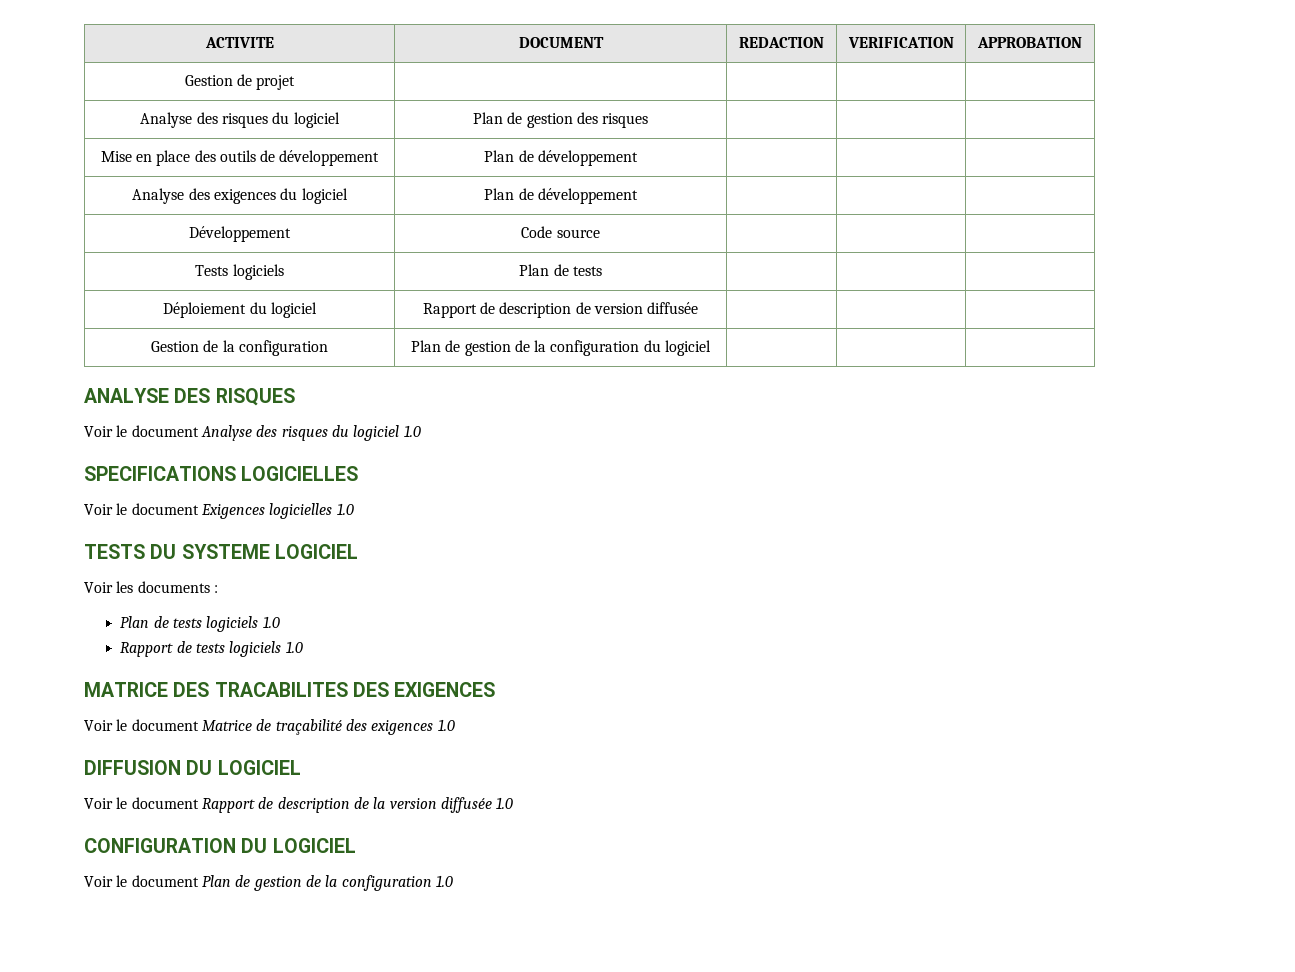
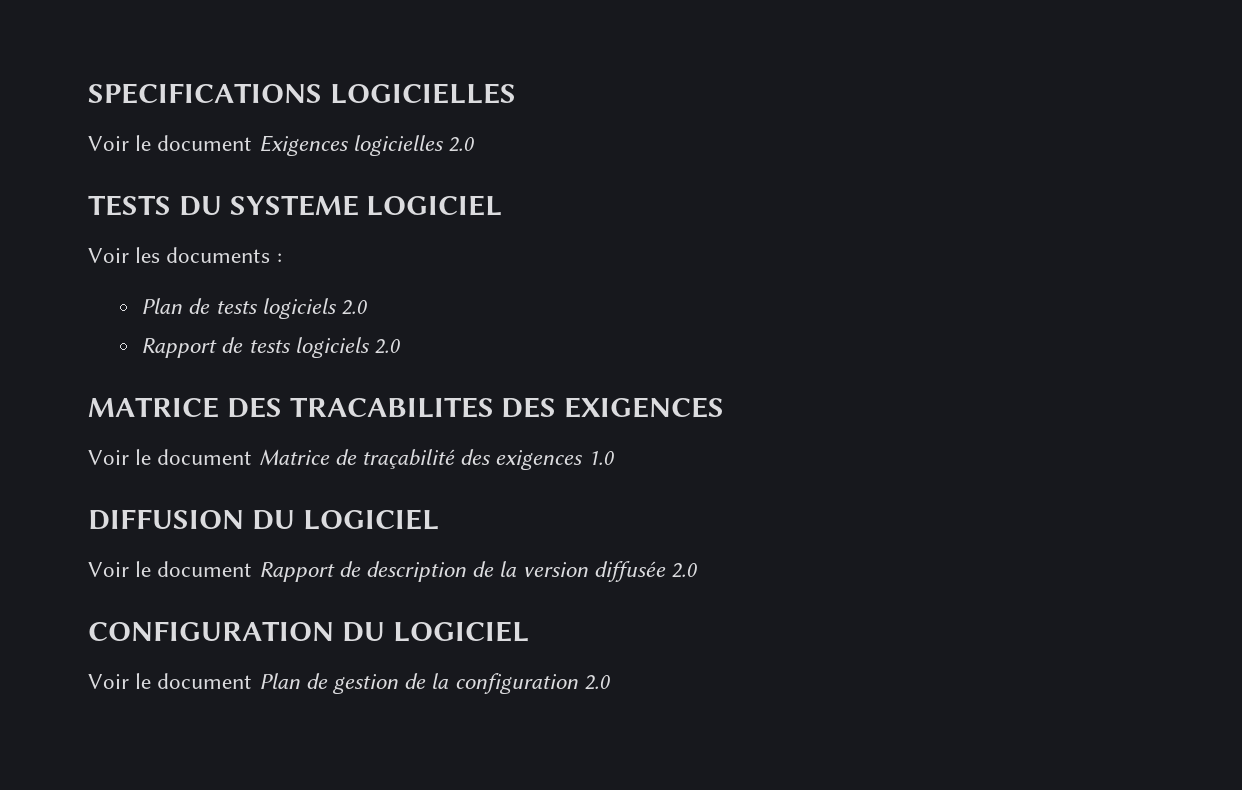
- ACTIVITE | DOCUMENT | REDACTION | VERIFICATION | APPROBATION
- Gestion de projet | | | |
- Analyse des risques du logiciel | Plan de gestion des risques | | |
- Mise en place des outils de développement | Plan de développement | | |
- Analyse des exigences du logiciel | Plan de développement | | |
- Développement | Code source | | |
- Tests logiciels | Plan de tests | | |
- Déploiement du logiciel | Rapport de description de version diffusée | | |
- Gestion de la configuration | Plan de gestion de la configuration du logiciel | | |
- ANALYSE DES RISQUES
- Voir le document Analyse des risques du logiciel 1.0
- Voir le document Exigences logicielles 1.0
+ Voir le document Exigences logicielles 2.0
- Plan de tests logiciels 1.0
+ Plan de tests logiciels 2.0
- Rapport de tests logiciels 1.0
+ Rapport de tests logiciels 2.0
- Voir le document Rapport de description de la version diffusée 1.0
+ Voir le document Rapport de description de la version diffusée 2.0
- Voir le document Plan de gestion de la configuration 1.0
+ Voir le document Plan de gestion de la configuration 2.0

